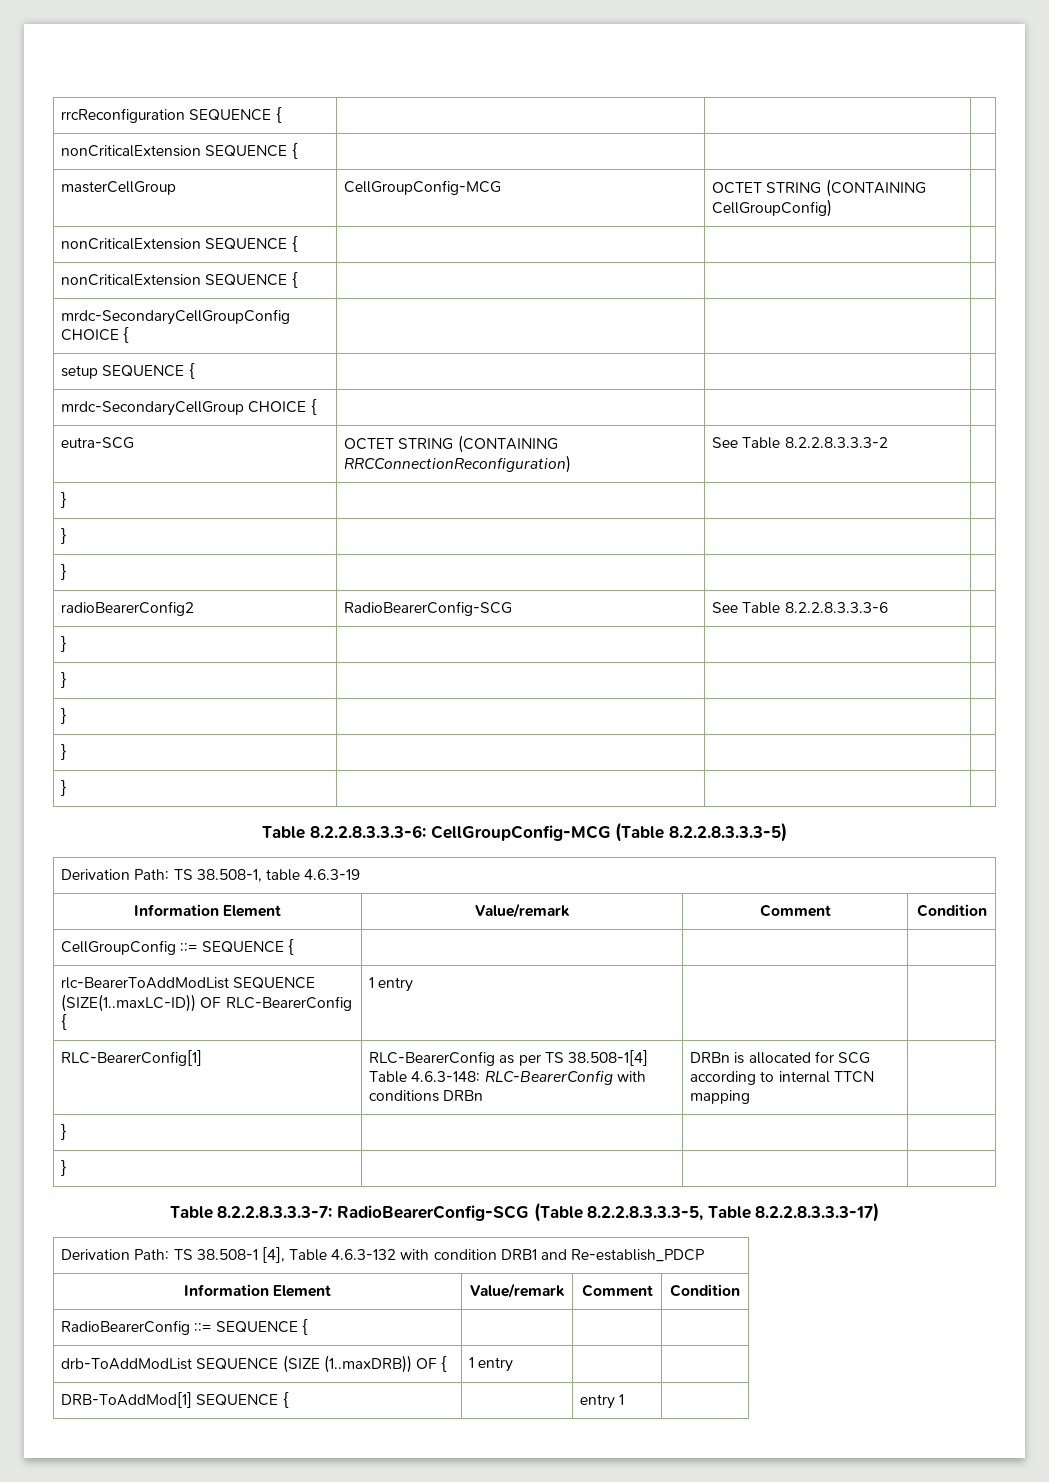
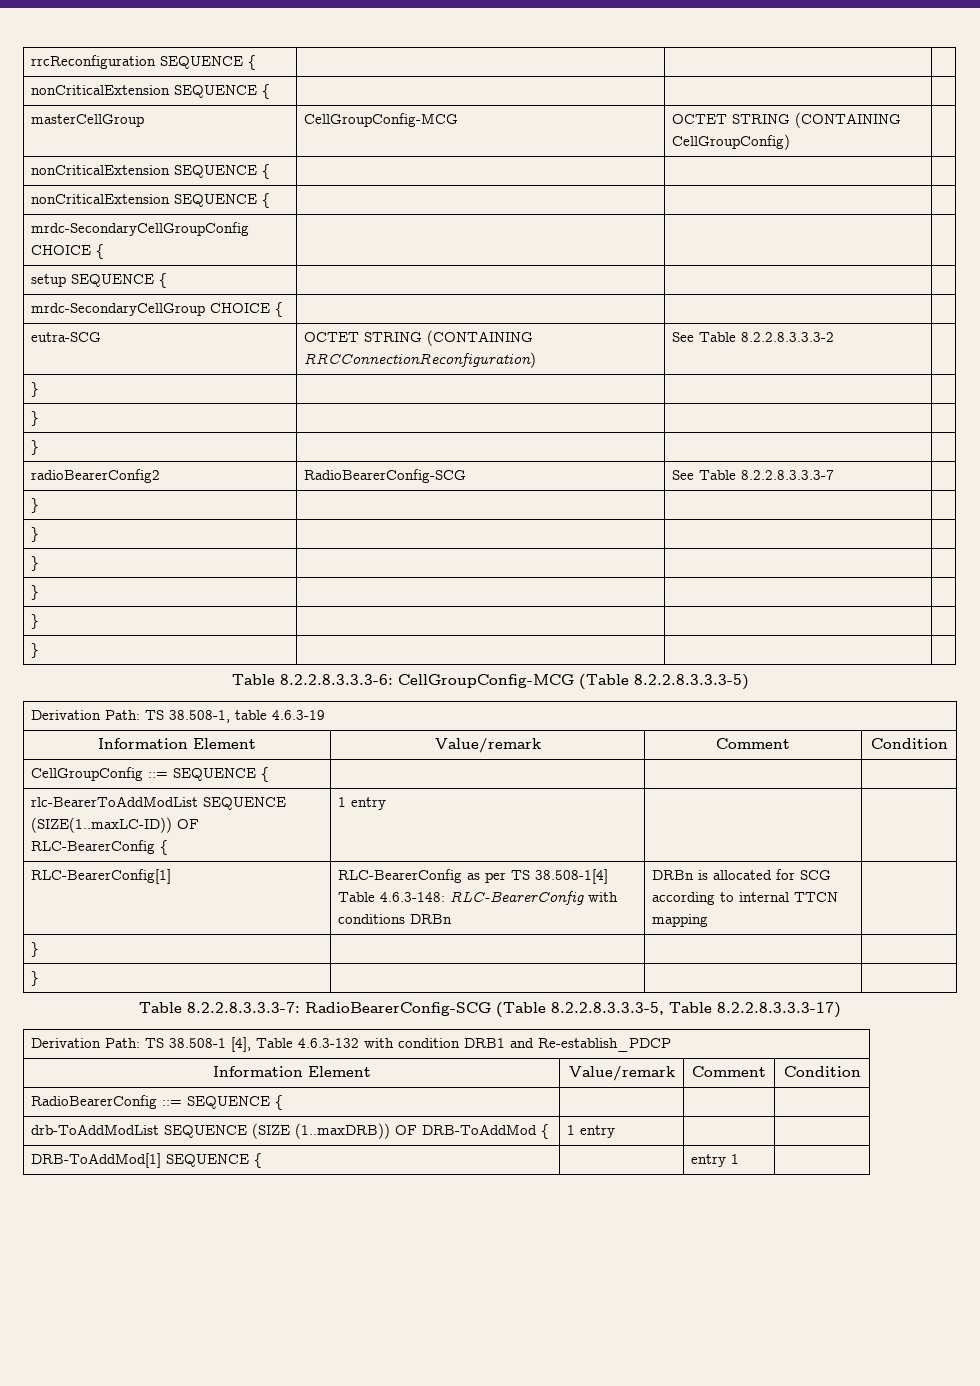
- radioBearerConfig2 | RadioBearerConfig-SCG | See Table 8.2.2.8.3.3.3-6 |
+ radioBearerConfig2 | RadioBearerConfig-SCG | See Table 8.2.2.8.3.3.3-7 |
+ } | | |
- drb-ToAddModList SEQUENCE (SIZE (1..maxDRB)) OF { | 1 entry | |
+ drb-ToAddModList SEQUENCE (SIZE (1..maxDRB)) OF DRB-ToAddMod { | 1 entry | |

